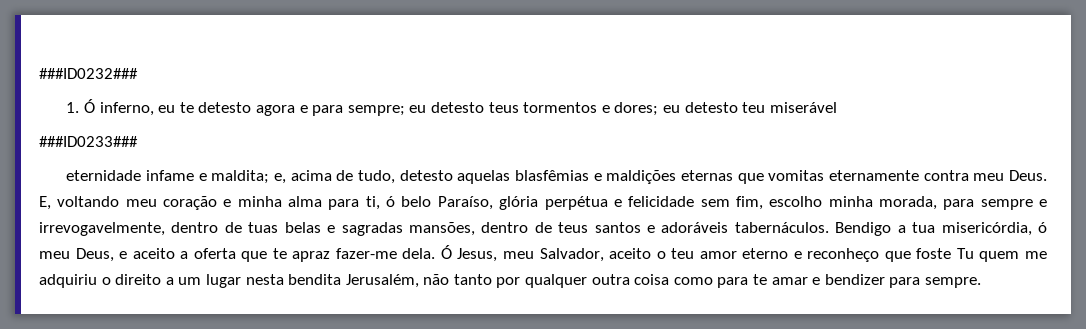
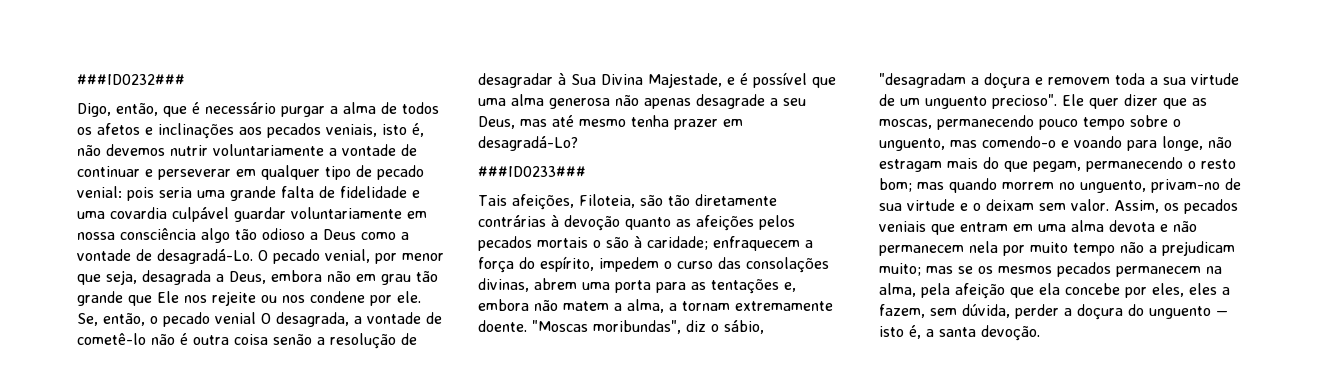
- 1. Ó inferno, eu te detesto agora e para sempre; eu detesto teus tormentos e dores; eu detesto teu miserável
+ Digo, então, que é necessário purgar a alma de todos os afetos e inclinações aos pecados veniais, isto é, não devemos nutrir voluntariamente a vontade de continuar e perseverar em qualquer tipo de pecado venial: pois seria uma grande falta de fidelidade e uma covardia culpável guardar voluntariamente em nossa consciência algo tão odioso a Deus como a vontade de desagradá-Lo. O pecado venial, por menor que seja, desagrada a Deus, embora não em grau tão grande que Ele nos rejeite ou nos condene por ele. Se, então, o pecado venial O desagrada, a vontade de cometê-lo não é outra coisa senão a resolução de desagradar à Sua Divina Majestade, e é possível que uma alma generosa não apenas desagrade a seu Deus, mas até mesmo tenha prazer em desagradá-Lo?
  ###ID0233###
- eternidade infame e maldita; e, acima de tudo, detesto aquelas blasfêmias e maldições eternas que vomitas eternamente contra meu Deus. E, voltando meu coração e minha alma para ti, ó belo Paraíso, glória perpétua e felicidade sem fim, escolho minha morada, para sempre e irrevogavelmente, dentro de tuas belas e sagradas mansões, dentro de teus santos e adoráveis tabernáculos. Bendigo a tua misericórdia, ó meu Deus, e aceito a oferta que te apraz fazer-me dela. Ó Jesus, meu Salvador, aceito o teu amor eterno e reconheço que foste Tu quem me adquiriu o direito a um lugar nesta bendita Jerusalém, não tanto por qualquer outra coisa como para te amar e bendizer para sempre.
+ Tais afeições, Filoteia, são tão diretamente contrárias à devoção quanto as afeições pelos pecados mortais o são à caridade; enfraquecem a força do espírito, impedem o curso das consolações divinas, abrem uma porta para as tentações e, embora não matem a alma, a tornam extremamente doente. "Moscas moribundas", diz o sábio, "desagradam a doçura e removem toda a sua virtude de um unguento precioso". Ele quer dizer que as moscas, permanecendo pouco tempo sobre o unguento, mas comendo-o e voando para longe, não estragam mais do que pegam, permanecendo o resto bom; mas quando morrem no unguento, privam-no de sua virtude e o deixam sem valor. Assim, os pecados veniais que entram em uma alma devota e não permanecem nela por muito tempo não a prejudicam muito; mas se os mesmos pecados permanecem na alma, pela afeição que ela concebe por eles, eles a fazem, sem dúvida, perder a doçura do unguento — isto é, a santa devoção.

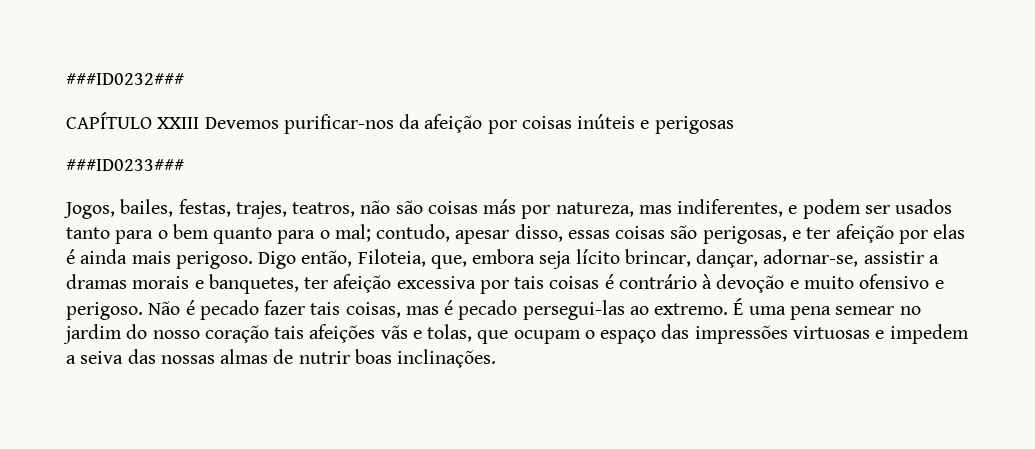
- Digo, então, que é necessário purgar a alma de todos os afetos e inclinações aos pecados veniais, isto é, não devemos nutrir voluntariamente a vontade de continuar e perseverar em qualquer tipo de pecado venial: pois seria uma grande falta de fidelidade e uma covardia culpável guardar voluntariamente em nossa consciência algo tão odioso a Deus como a vontade de desagradá-Lo. O pecado venial, por menor que seja, desagrada a Deus, embora não em grau tão grande que Ele nos rejeite ou nos condene por ele. Se, então, o pecado venial O desagrada, a vontade de cometê-lo não é outra coisa senão a resolução de desagradar à Sua Divina Majestade, e é possível que uma alma generosa não apenas desagrade a seu Deus, mas até mesmo tenha prazer em desagradá-Lo?
+ CAPÍTULO XXIII Devemos purificar-nos da afeição por coisas inúteis e perigosas
  ###ID0233###
- Tais afeições, Filoteia, são tão diretamente contrárias à devoção quanto as afeições pelos pecados mortais o são à caridade; enfraquecem a força do espírito, impedem o curso das consolações divinas, abrem uma porta para as tentações e, embora não matem a alma, a tornam extremamente doente. "Moscas moribundas", diz o sábio, "desagradam a doçura e removem toda a sua virtude de um unguento precioso". Ele quer dizer que as moscas, permanecendo pouco tempo sobre o unguento, mas comendo-o e voando para longe, não estragam mais do que pegam, permanecendo o resto bom; mas quando morrem no unguento, privam-no de sua virtude e o deixam sem valor. Assim, os pecados veniais que entram em uma alma devota e não permanecem nela por muito tempo não a prejudicam muito; mas se os mesmos pecados permanecem na alma, pela afeição que ela concebe por eles, eles a fazem, sem dúvida, perder a doçura do unguento — isto é, a santa devoção.
+ Jogos, bailes, festas, trajes, teatros, não são coisas más por natureza, mas indiferentes, e podem ser usados tanto para o bem quanto para o mal; contudo, apesar disso, essas coisas são perigosas, e ter afeição por elas é ainda mais perigoso. Digo então, Filoteia, que, embora seja lícito brincar, dançar, adornar-se, assistir a dramas morais e banquetes, ter afeição excessiva por tais coisas é contrário à devoção e muito ofensivo e perigoso. Não é pecado fazer tais coisas, mas é pecado persegui-las ao extremo. É uma pena semear no jardim do nosso coração tais afeições vãs e tolas, que ocupam o espaço das impressões virtuosas e impedem a seiva das nossas almas de nutrir boas inclinações.

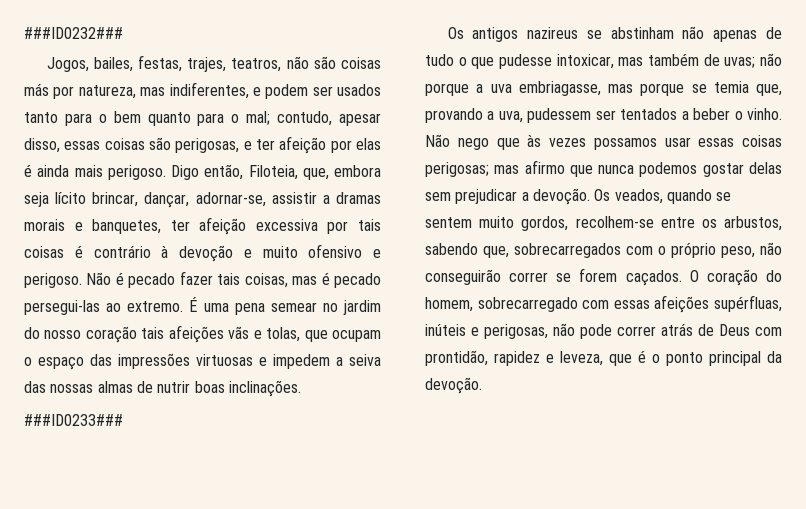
- CAPÍTULO XXIII Devemos purificar-nos da afeição por coisas inúteis e perigosas
- ###ID0233###
+ ###ID0233###
+ Os antigos nazireus se abstinham não apenas de tudo o que pudesse intoxicar, mas também de uvas; não porque a uva embriagasse, mas porque se temia que, provando a uva, pudessem ser tentados a beber o vinho. Não nego que às vezes possamos usar essas coisas perigosas; mas afirmo que nunca podemos gostar delas sem prejudicar a devoção. Os veados, quando se sentem muito gordos, recolhem-se entre os arbustos, sabendo que, sobrecarregados com o próprio peso, não conseguirão correr se forem caçados. O coração do homem, sobrecarregado com essas afeições supérfluas, inúteis e perigosas, não pode correr atrás de Deus com prontidão, rapidez e leveza, que é o ponto principal da devoção.

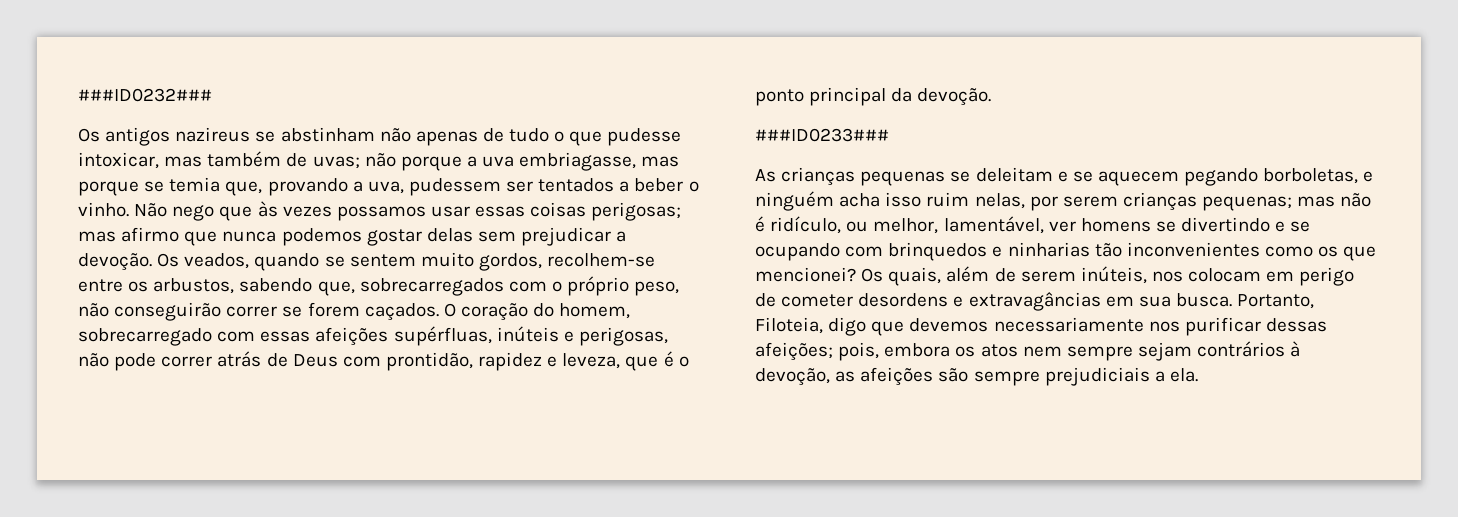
- Jogos, bailes, festas, trajes, teatros, não são coisas más por natureza, mas indiferentes, e podem ser usados tanto para o bem quanto para o mal; contudo, apesar disso, essas coisas são perigosas, e ter afeição por elas é ainda mais perigoso. Digo então, Filoteia, que, embora seja lícito brincar, dançar, adornar-se, assistir a dramas morais e banquetes, ter afeição excessiva por tais coisas é contrário à devoção e muito ofensivo e perigoso. Não é pecado fazer tais coisas, mas é pecado persegui-las ao extremo. É uma pena semear no jardim do nosso coração tais afeições vãs e tolas, que ocupam o espaço das impressões virtuosas e impedem a seiva das nossas almas de nutrir boas inclinações.
- ###ID0233###
+ ###ID0233###
+ As crianças pequenas se deleitam e se aquecem pegando borboletas, e ninguém acha isso ruim nelas, por serem crianças pequenas; mas não é ridículo, ou melhor, lamentável, ver homens se divertindo e se ocupando com brinquedos e ninharias tão inconvenientes como os que mencionei? Os quais, além de serem inúteis, nos colocam em perigo de cometer desordens e extravagâncias em sua busca. Portanto, Filoteia, digo que devemos necessariamente nos purificar dessas afeições; pois, embora os atos nem sempre sejam contrários à devoção, as afeições são sempre prejudiciais a ela.

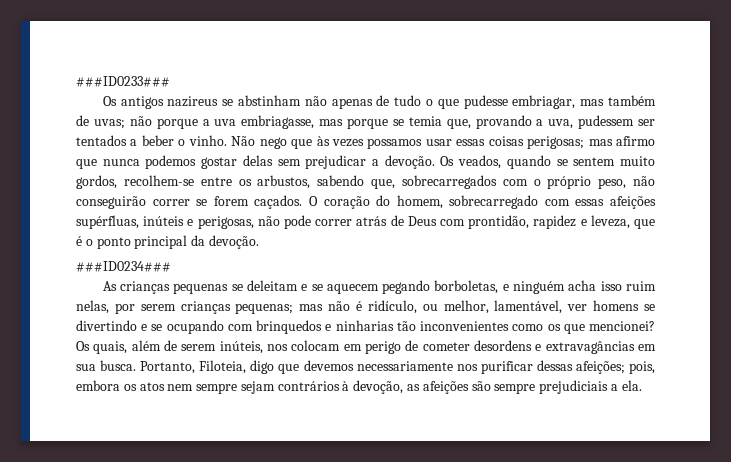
- ###ID0232###
+ ###ID0233###
- Os antigos nazireus se abstinham não apenas de tudo o que pudesse intoxicar, mas também de uvas; não porque a uva embriagasse, mas porque se temia que, provando a uva, pudessem ser tentados a beber o vinho.
+ Os antigos nazireus se abstinham não apenas de tudo o que pudesse embriagar, mas também de uvas; não porque a uva embriagasse, mas porque se temia que, provando a uva, pudessem ser tentados a beber o vinho.
- ###ID0233###
+ ###ID0234###

